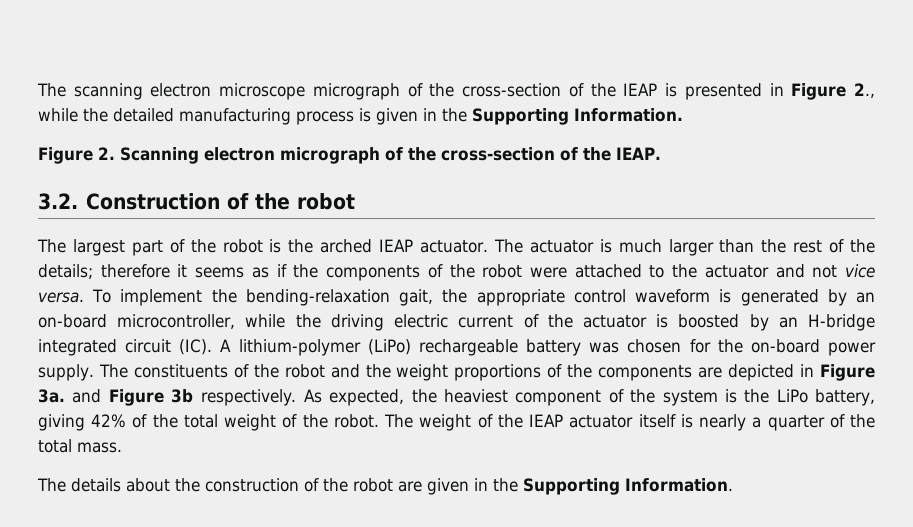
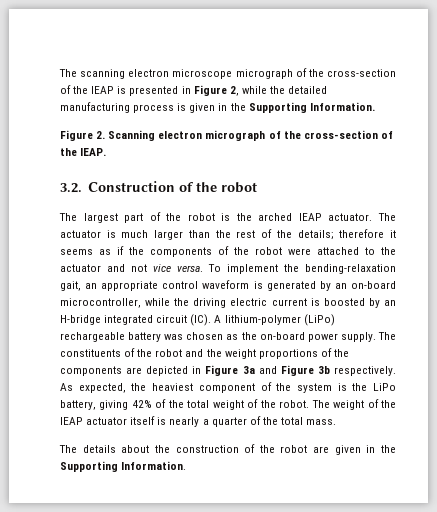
- The scanning electron microscope micrograph of the cross-section of the IEAP is presented in Figure 2., while the detailed manufacturing process is given in the Supporting Information.
+ The scanning electron microscope micrograph of the cross-section of the IEAP is presented in Figure 2, while the detailed manufacturing process is given in the Supporting Information.
- To implement the bending-relaxation gait, the appropriate control waveform is generated by an on-board microcontroller, while the driving electric current of the actuator is boosted by an H-bridge integrated circuit (IC). A lithium-polymer (LiPo) rechargeable battery was chosen for the on-board power supply.
+ To implement the bending-relaxation gait, an appropriate control waveform is generated by an on-board microcontroller, while the driving electric current is boosted by an H-bridge integrated circuit (IC). A lithium-polymer (LiPo) rechargeable battery was chosen as the on-board power supply.
- The constituents of the robot and the weight proportions of the components are depicted in Figure 3a. and Figure 3b respectively.
+ The constituents of the robot and the weight proportions of the components are depicted in Figure 3a and Figure 3b respectively.

